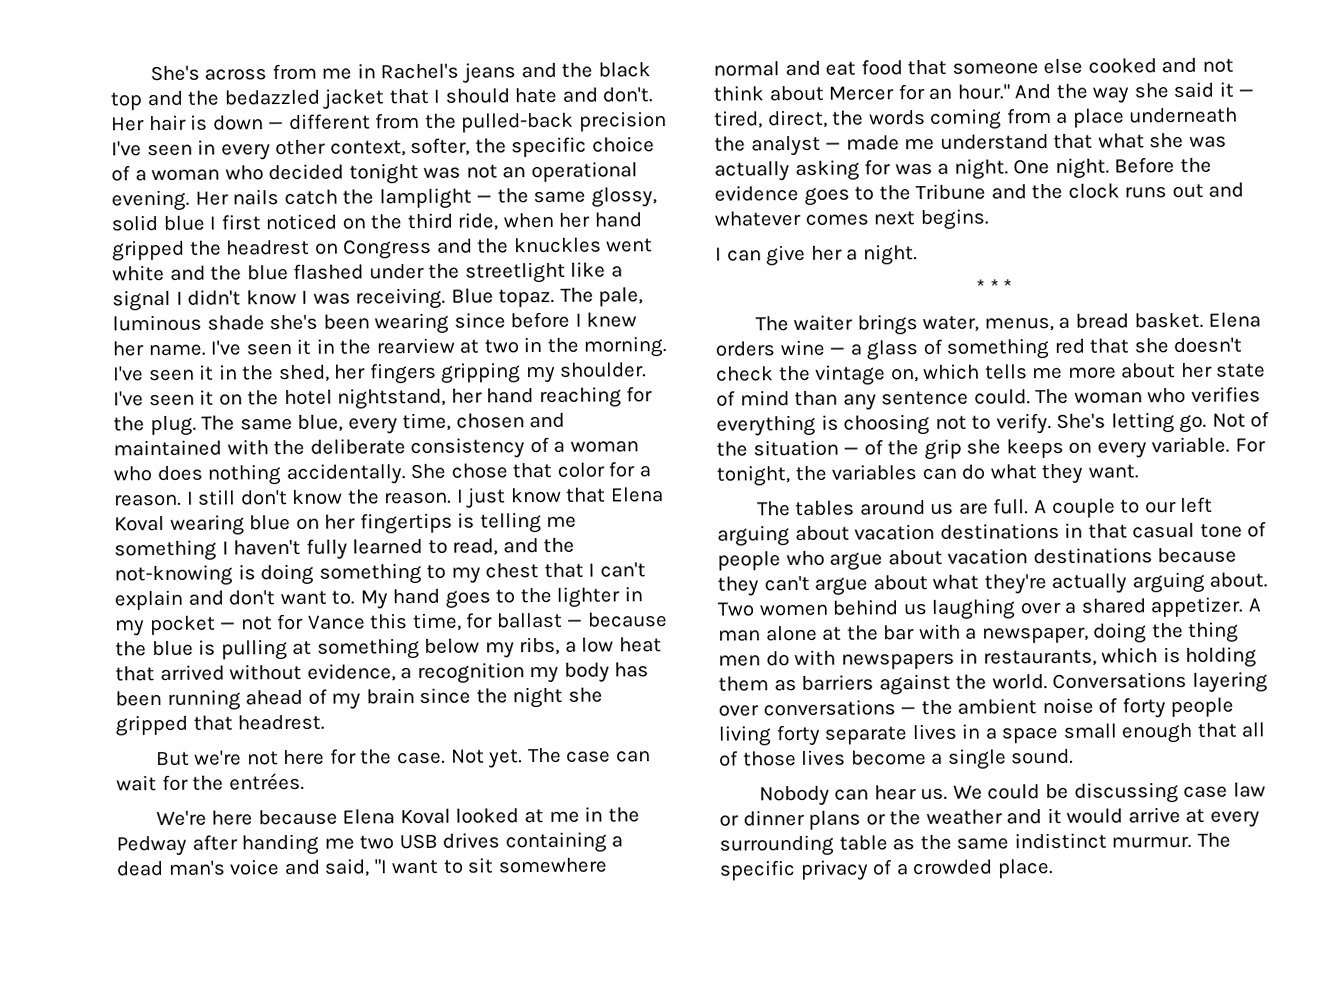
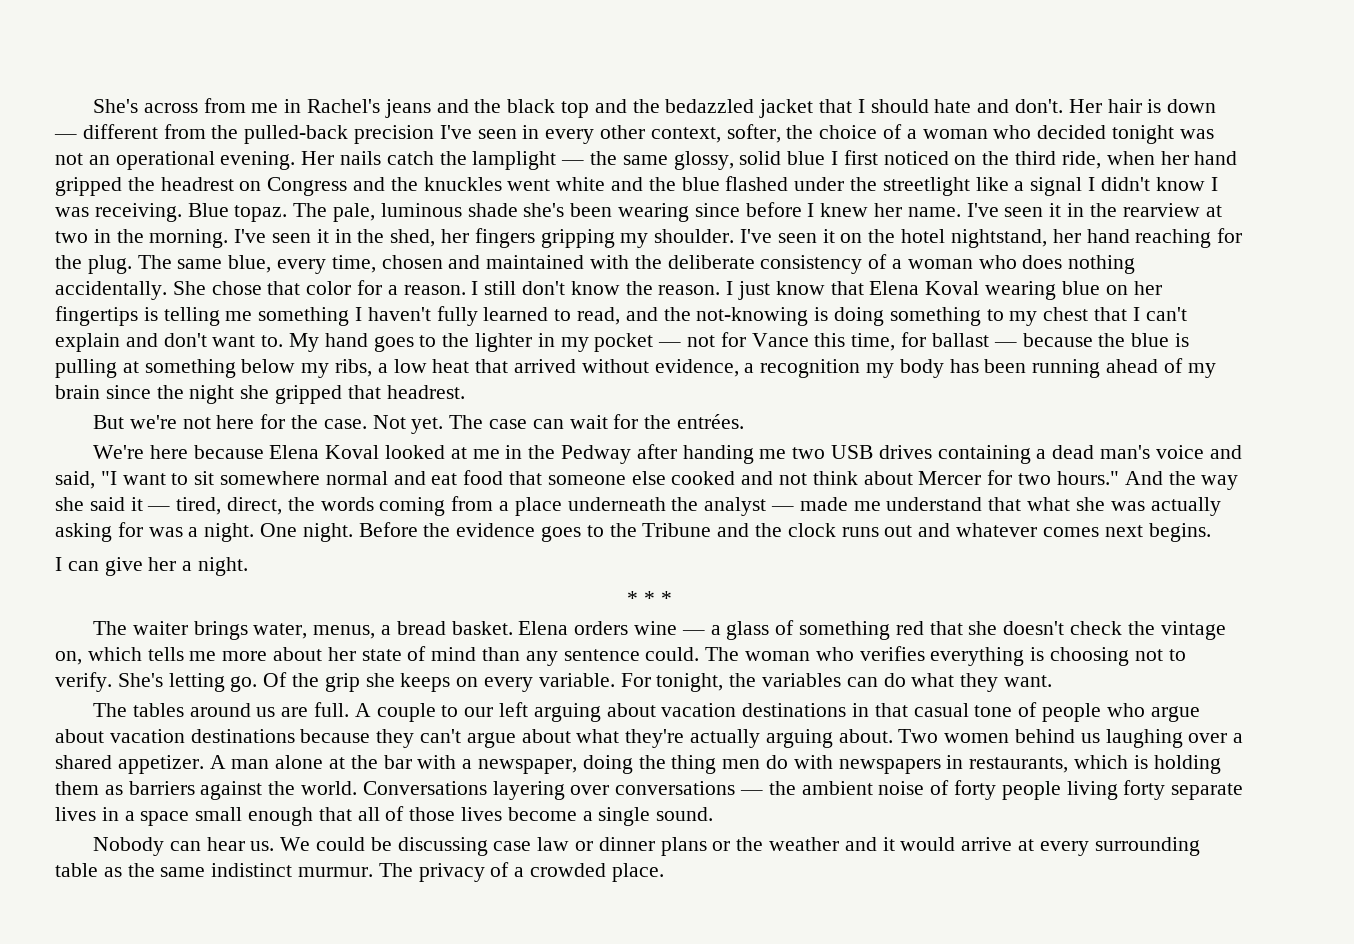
- Her hair is down — different from the pulled-back precision I've seen in every other context, softer, the specific choice of a woman who decided tonight was not an operational evening.
+ Her hair is down — different from the pulled-back precision I've seen in every other context, softer, the choice of a woman who decided tonight was not an operational evening.
- We're here because Elena Koval looked at me in the Pedway after handing me two USB drives containing a dead man's voice and said, "I want to sit somewhere normal and eat food that someone else cooked and not think about Mercer for an hour."
+ We're here because Elena Koval looked at me in the Pedway after handing me two USB drives containing a dead man's voice and said, "I want to sit somewhere normal and eat food that someone else cooked and not think about Mercer for two hours."
- Not of the situation — of the grip she keeps on every variable.
+ Of the grip she keeps on every variable.
- The specific privacy of a crowded place.
+ The privacy of a crowded place.

